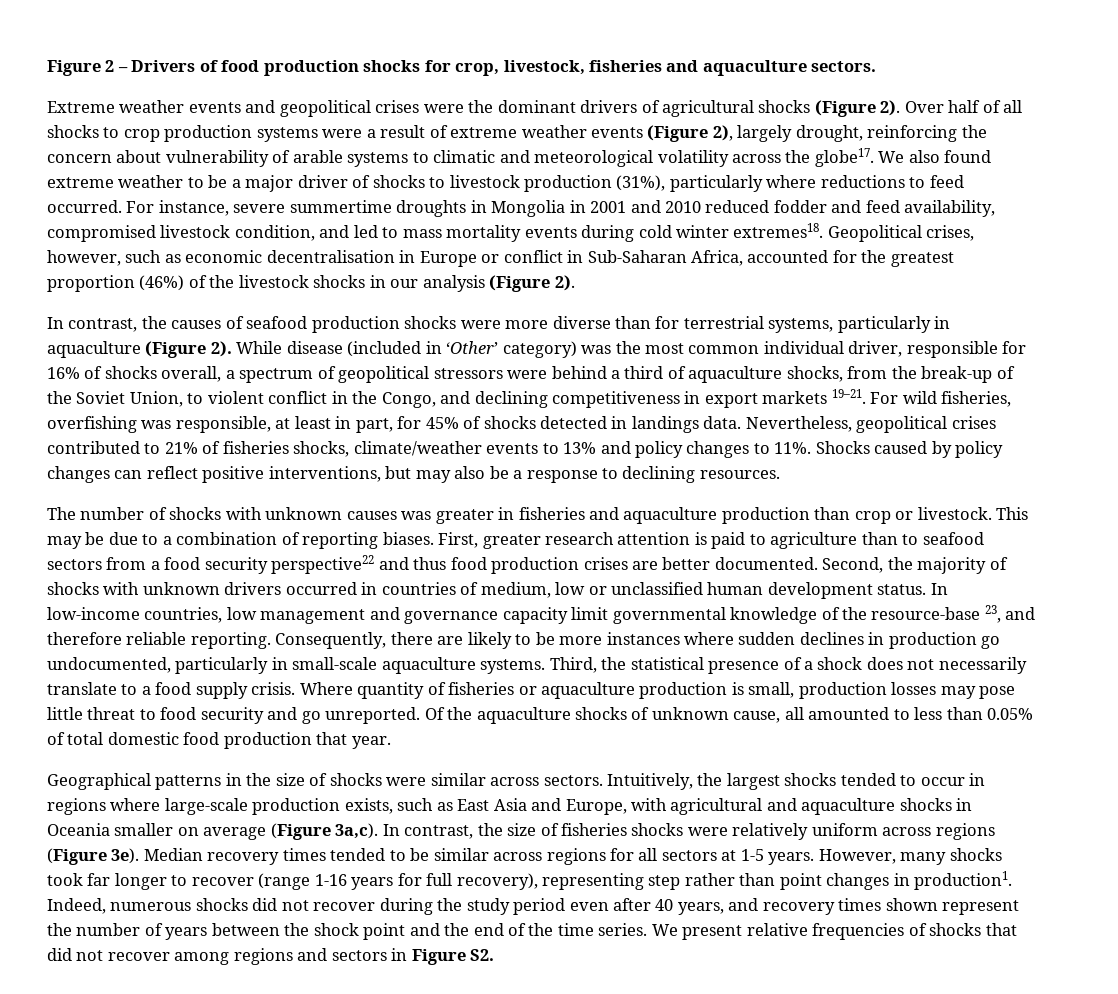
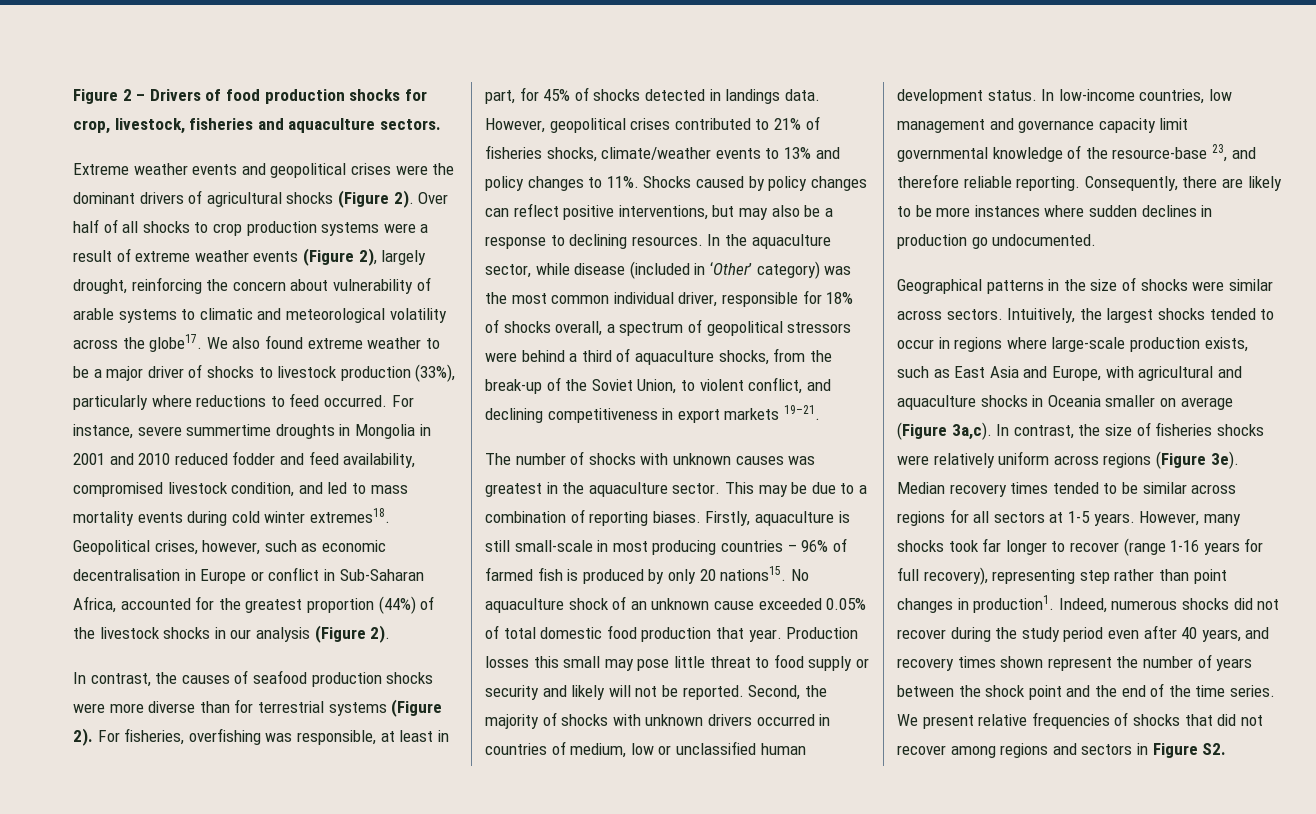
- We also found extreme weather to be a major driver of shocks to livestock production (31%), particularly where reductions to feed occurred.
+ We also found extreme weather to be a major driver of shocks to livestock production (33%), particularly where reductions to feed occurred.
- Geopolitical crises, however, such as economic decentralisation in Europe or conflict in Sub-Saharan Africa, accounted for the greatest proportion (46%) of the livestock shocks in our analysis (Figure 2).
+ Geopolitical crises, however, such as economic decentralisation in Europe or conflict in Sub-Saharan Africa, accounted for the greatest proportion (44%) of the livestock shocks in our analysis (Figure 2).
- In contrast, the causes of seafood production shocks were more diverse than for terrestrial systems, particularly in aquaculture (Figure 2). While disease (included in ‘Other’ category) was the most common individual driver, responsible for 16% of shocks overall, a spectrum of geopolitical stressors were behind a third of aquaculture shocks, from the break-up of the Soviet Union, to violent conflict in the Congo, and declining competitiveness in export markets 19–21. For wild fisheries, overfishing was responsible, at least in part, for 45% of shocks detected in landings data.
+ In contrast, the causes of seafood production shocks were more diverse than for terrestrial systems (Figure 2). For fisheries, overfishing was responsible, at least in part, for 45% of shocks detected in landings data.
- Nevertheless, geopolitical crises contributed to 21% of fisheries shocks, climate/weather events to 13% and policy changes to 11%.
+ However, geopolitical crises contributed to 21% of fisheries shocks, climate/weather events to 13% and policy changes to 11%.
+ In the aquaculture sector, while disease (included in ‘Other’ category) was the most common individual driver, responsible for 18% of shocks overall, a spectrum of geopolitical stressors were behind a third of aquaculture shocks, from the break-up of the Soviet Union, to violent conflict, and declining competitiveness in export markets 19–21.
- The number of shocks with unknown causes was greater in fisheries and aquaculture production than crop or livestock.
+ The number of shocks with unknown causes was greatest in the aquaculture sector.
- First, greater research attention is paid to agriculture than to seafood sectors from a food security perspective22 and thus food production crises are better documented.
+ Firstly, aquaculture is still small-scale in most producing countries – 96% of farmed fish is produced by only 20 nations15. No aquaculture shock of an unknown cause exceeded 0.05% of total domestic food production that year. Production losses this small may pose little threat to food supply or security and likely will not be reported.
- Consequently, there are likely to be more instances where sudden declines in production go undocumented, particularly in small-scale aquaculture systems. Third, the statistical presence of a shock does not necessarily translate to a food supply crisis. Where quantity of fisheries or aquaculture production is small, production losses may pose little threat to food security and go unreported. Of the aquaculture shocks of unknown cause, all amounted to less than 0.05% of total domestic food production that year.
+ Consequently, there are likely to be more instances where sudden declines in production go undocumented.

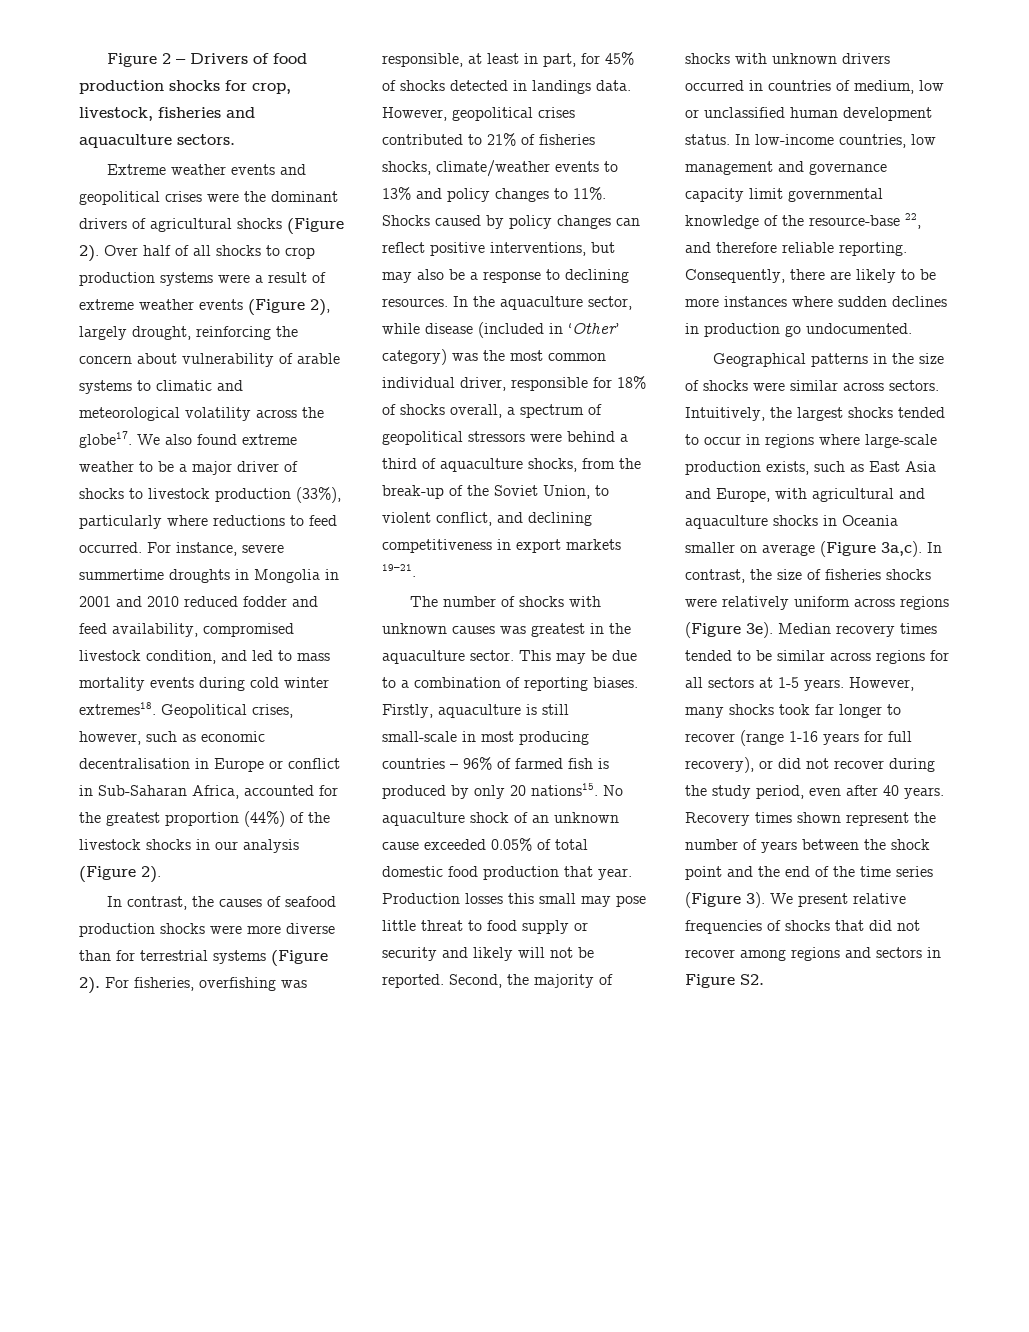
- In low-income countries, low management and governance capacity limit governmental knowledge of the resource-base 23, and therefore reliable reporting.
+ In low-income countries, low management and governance capacity limit governmental knowledge of the resource-base 22, and therefore reliable reporting.
- However, many shocks took far longer to recover (range 1-16 years for full recovery), representing step rather than point changes in production1. Indeed, numerous shocks did not recover during the study period even after 40 years, and recovery times shown represent the number of years between the shock point and the end of the time series.
+ However, many shocks took far longer to recover (range 1-16 years for full recovery), or did not recover during the study period, even after 40 years. Recovery times shown represent the number of years between the shock point and the end of the time series (Figure 3).

